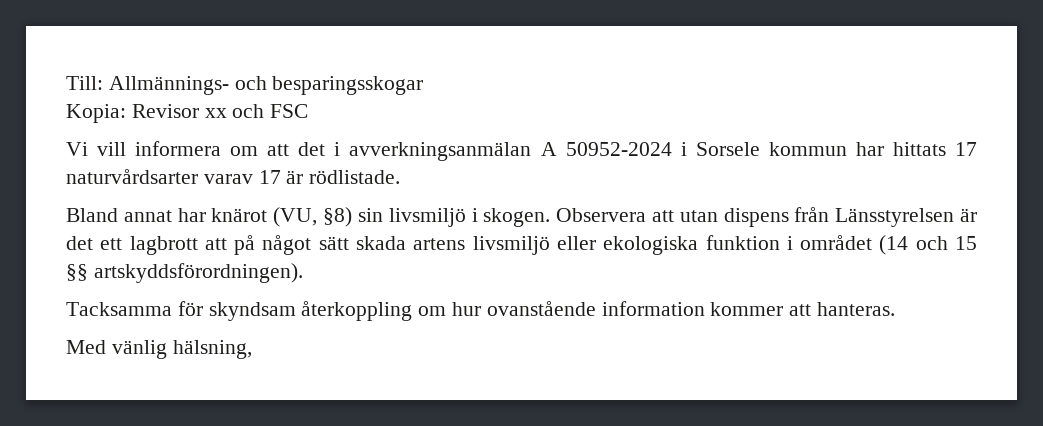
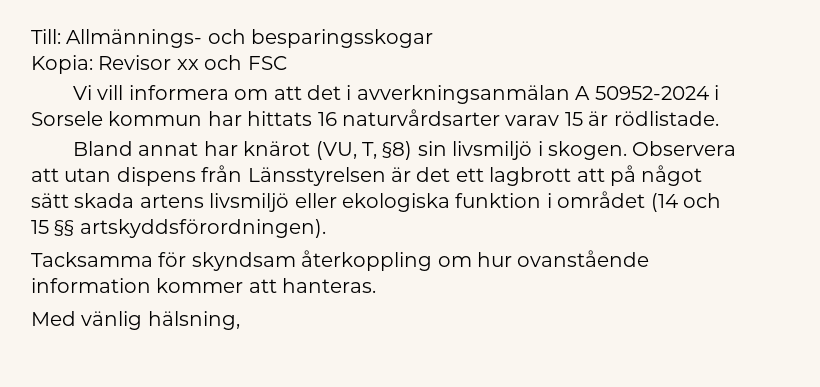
- Vi vill informera om att det i avverkningsanmälan A 50952-2024 i Sorsele kommun har hittats 17 naturvårdsarter varav 17 är rödlistade.
+ Vi vill informera om att det i avverkningsanmälan A 50952-2024 i Sorsele kommun har hittats 16 naturvårdsarter varav 15 är rödlistade.
- Bland annat har knärot (VU, §8) sin livsmiljö i skogen.
+ Bland annat har knärot (VU, T, §8) sin livsmiljö i skogen.

